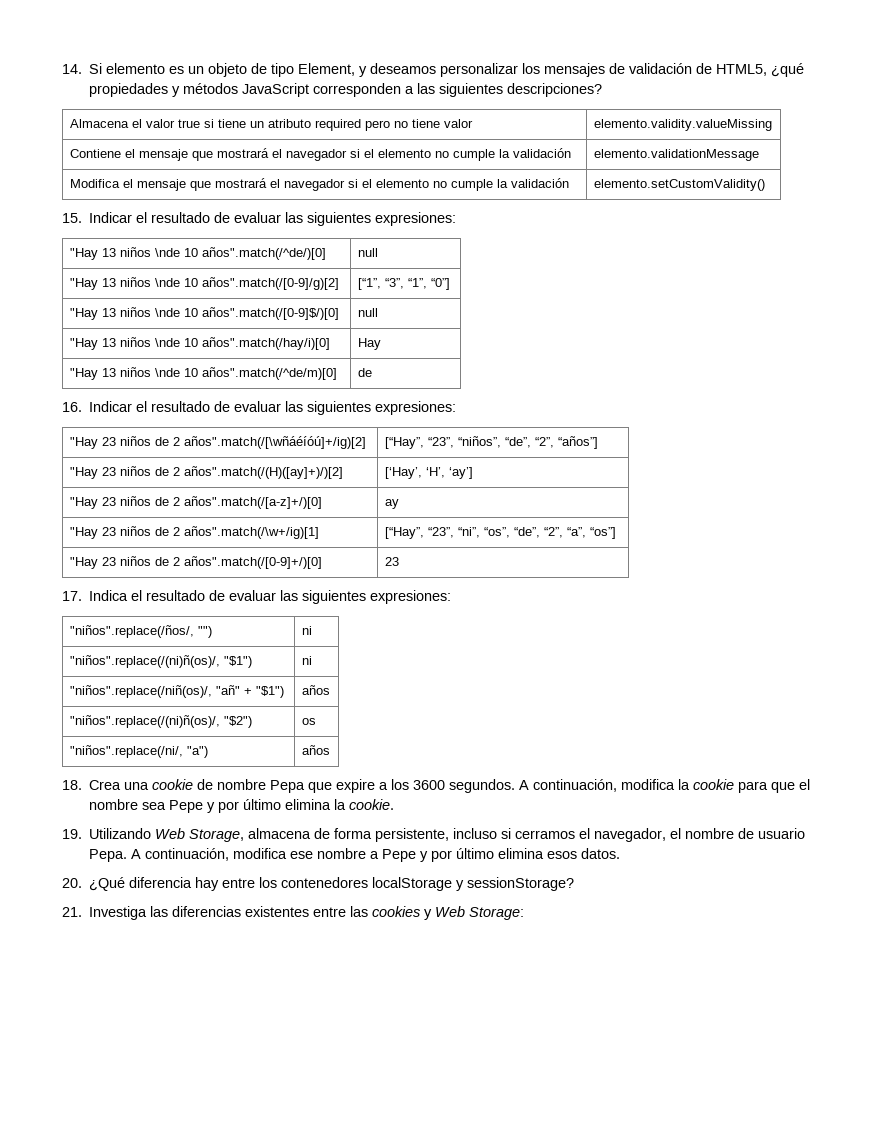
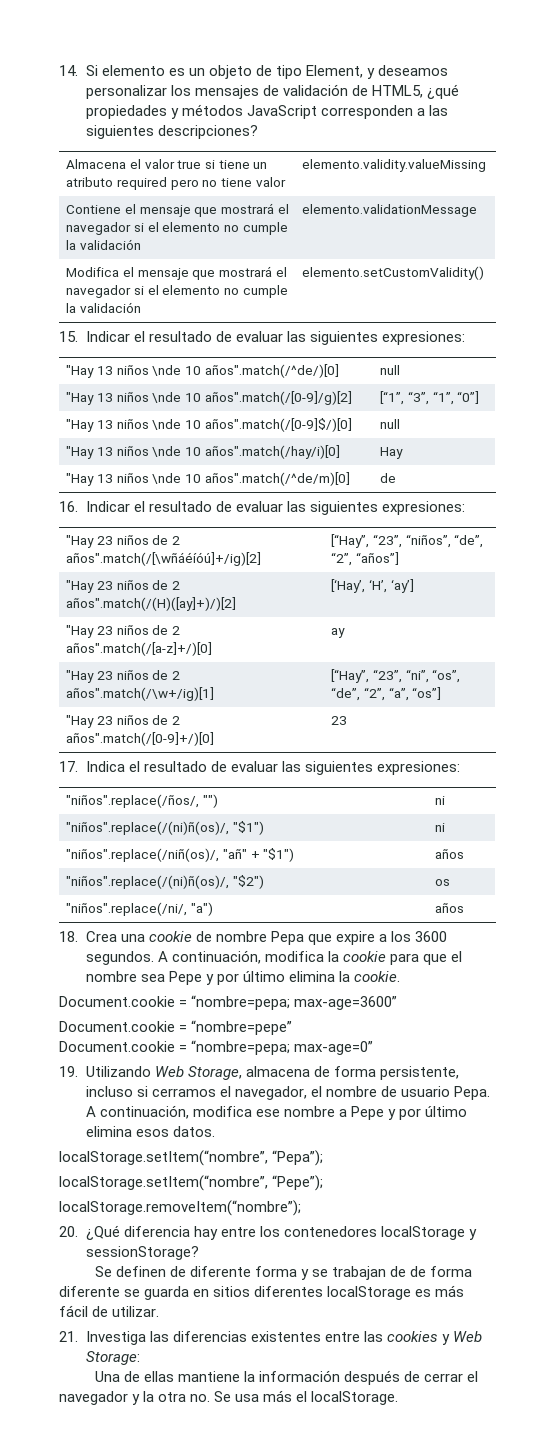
+ Document.cookie = “nombre=pepa; max-age=3600”
+ Document.cookie = “nombre=pepe”
+ Document.cookie = “nombre=pepa; max-age=0”
+ localStorage.setItem(“nombre”, “Pepa”);
+ localStorage.setItem(“nombre”, “Pepe”);
+ localStorage.removeItem(“nombre”);
+ Se definen de diferente forma y se trabajan de de forma diferente se guarda en sitios diferentes localStorage es más fácil de utilizar.
+ Una de ellas mantiene la información después de cerrar el navegador y la otra no. Se usa más el localStorage.

